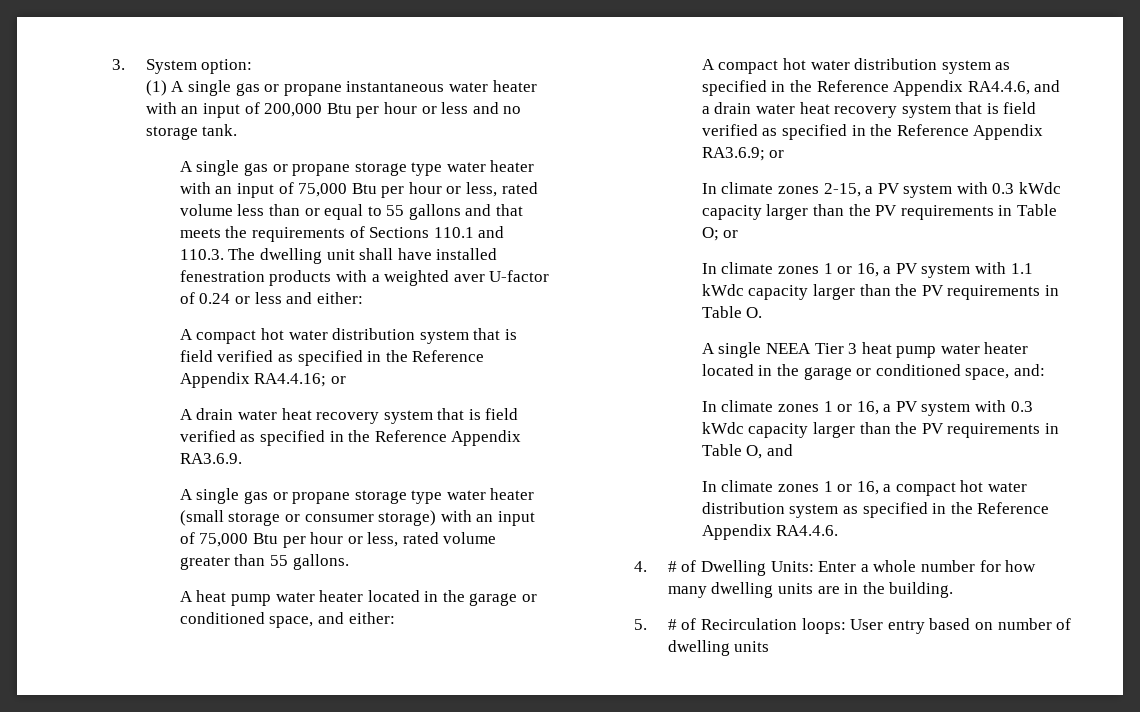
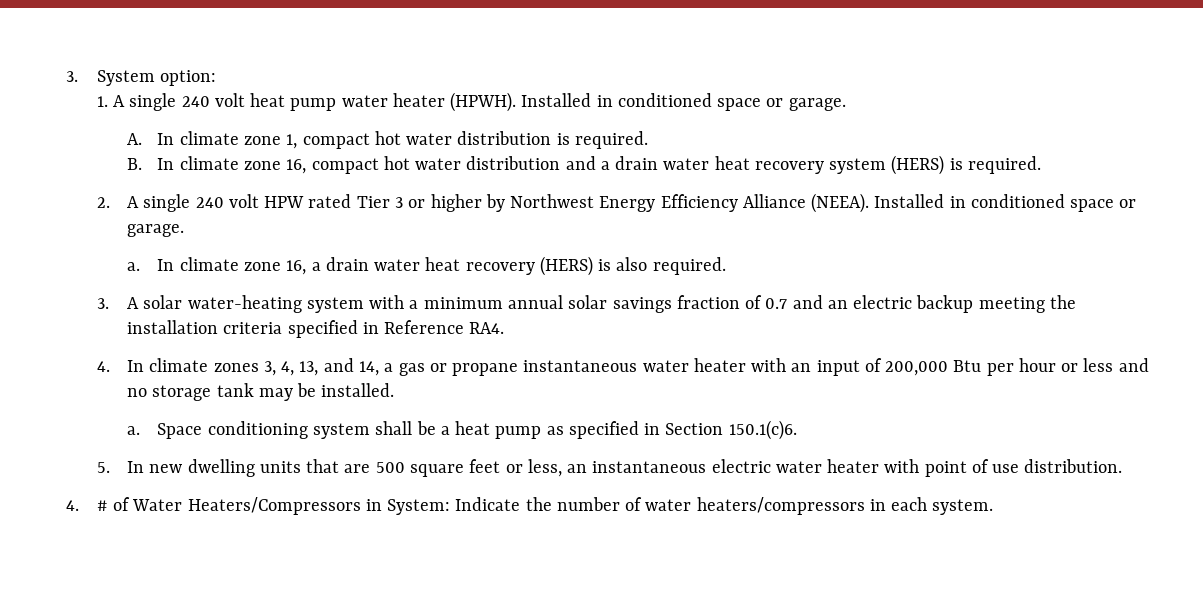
- (1) A single gas or propane instantaneous water heater with an input of 200,000 Btu per hour or less and no storage tank.
- A single gas or propane storage type water heater with an input of 75,000 Btu per hour or less, rated volume less than or equal to 55 gallons and that meets the requirements of Sections 110.1 and 110.3. The dwelling unit shall have installed fenestration products with a weighted aver U-factor of 0.24 or less and either:
- A compact hot water distribution system that is field verified as specified in the Reference Appendix RA4.4.16; or
- A drain water heat recovery system that is field verified as specified in the Reference Appendix RA3.6.9.
- A single gas or propane storage type water heater (small storage or consumer storage) with an input of 75,000 Btu per hour or less, rated volume greater than 55 gallons.
- A heat pump water heater located in the garage or conditioned space, and either:
- A compact hot water distribution system as specified in the Reference Appendix RA4.4.6, and a drain water heat recovery system that is field verified as specified in the Reference Appendix RA3.6.9; or
- In climate zones 2-15, a PV system with 0.3 kWdc capacity larger than the PV requirements in Table O; or
- In climate zones 1 or 16, a PV system with 1.1 kWdc capacity larger than the PV requirements in Table O.
- A single NEEA Tier 3 heat pump water heater located in the garage or conditioned space, and:
- In climate zones 1 or 16, a PV system with 0.3 kWdc capacity larger than the PV requirements in Table O, and
- In climate zones 1 or 16, a compact hot water distribution system as specified in the Reference Appendix RA4.4.6.
- 4. # of Dwelling Units: Enter a whole number for how many dwelling units are in the building.
- 5. # of Recirculation loops: User entry based on number of dwelling units
+ 1. A single 240 volt heat pump water heater (HPWH). Installed in conditioned space or garage.
+ A. In climate zone 1, compact hot water distribution is required.
+ B. In climate zone 16, compact hot water distribution and a drain water heat recovery system (HERS) is required.
+ 2. A single 240 volt HPW rated Tier 3 or higher by Northwest Energy Efficiency Alliance (NEEA). Installed in conditioned space or garage.
+ a. In climate zone 16, a drain water heat recovery (HERS) is also required.
+ 3. A solar water-heating system with a minimum annual solar savings fraction of 0.7 and an electric backup meeting the installation criteria specified in Reference RA4.
+ 4. In climate zones 3, 4, 13, and 14, a gas or propane instantaneous water heater with an input of 200,000 Btu per hour or less and no storage tank may be installed.
+ a. Space conditioning system shall be a heat pump as specified in Section 150.1(c)6.
+ 5. In new dwelling units that are 500 square feet or less, an instantaneous electric water heater with point of use distribution.
+ 4. # of Water Heaters/Compressors in System: Indicate the number of water heaters/compressors in each system.

